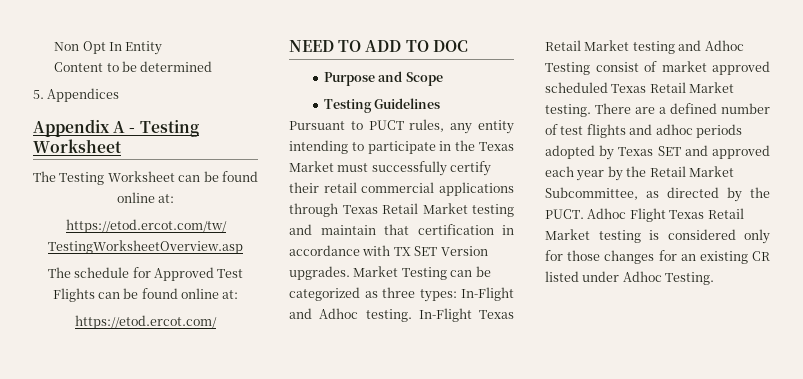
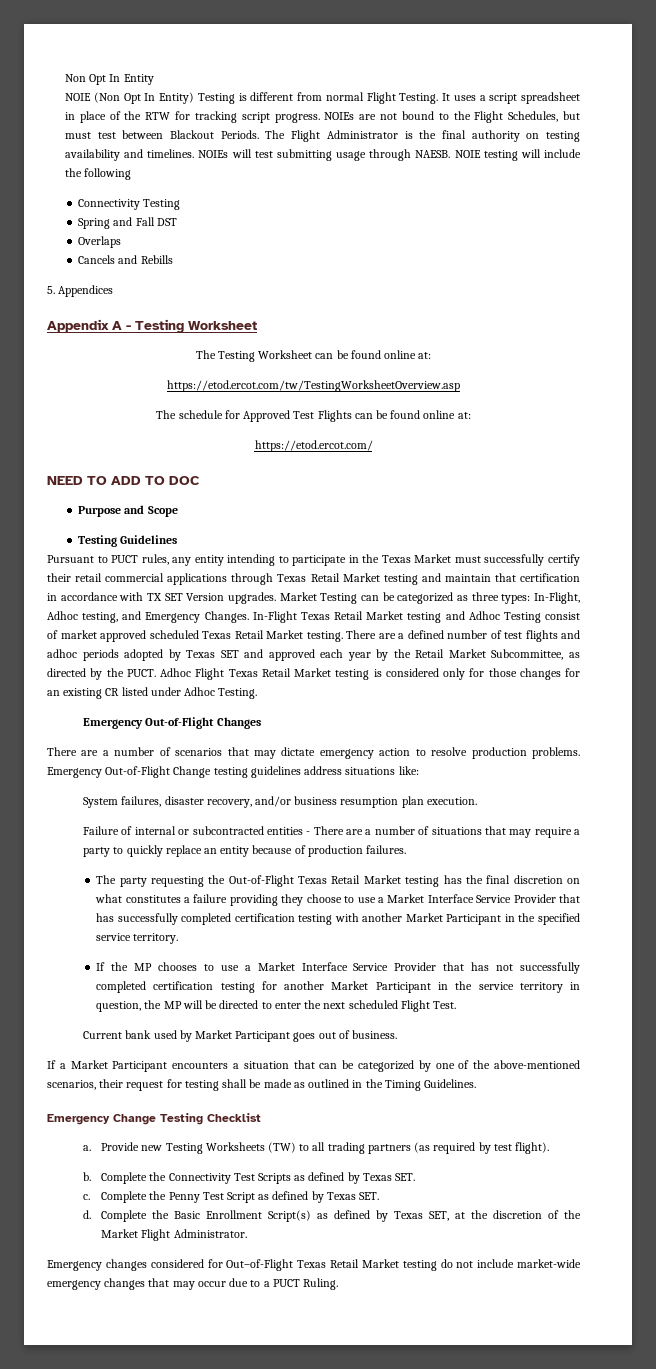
- Content to be determined
+ NOIE (Non Opt In Entity) Testing is different from normal Flight Testing. It uses a script spreadsheet in place of the RTW for tracking script progress. NOIEs are not bound to the Flight Schedules, but must test between Blackout Periods. The Flight Administrator is the final authority on testing availability and timelines. NOIEs will test submitting usage through NAESB. NOIE testing will include the following
+ Connectivity Testing
+ Spring and Fall DST
+ Overlaps
+ Cancels and Rebills
- Market Testing can be categorized as three types: In-Flight and Adhoc testing.
+ Market Testing can be categorized as three types: In-Flight, Adhoc testing, and Emergency Changes.
+ Emergency Out-of-Flight Changes
+ There are a number of scenarios that may dictate emergency action to resolve production problems. Emergency Out-of-Flight Change testing guidelines address situations like:
+ System failures, disaster recovery, and/or business resumption plan execution.
+ Failure of internal or subcontracted entities - There are a number of situations that may require a party to quickly replace an entity because of production failures.
+ The party requesting the Out-of-Flight Texas Retail Market testing has the final discretion on what constitutes a failure providing they choose to use a Market Interface Service Provider that has successfully completed certification testing with another Market Participant in the specified service territory.
+ If the MP chooses to use a Market Interface Service Provider that has not successfully completed certification testing for another Market Participant in the service territory in question, the MP will be directed to enter the next scheduled Flight Test.
+ Current bank used by Market Participant goes out of business.
+ If a Market Participant encounters a situation that can be categorized by one of the above-mentioned scenarios, their request for testing shall be made as outlined in the Timing Guidelines.
+ Emergency Change Testing Checklist
+ a. Provide new Testing Worksheets (TW) to all trading partners (as required by test flight).
+ b. Complete the Connectivity Test Scripts as defined by Texas SET.
+ c. Complete the Penny Test Script as defined by Texas SET.
+ d. Complete the Basic Enrollment Script(s) as defined by Texas SET, at the discretion of the Market Flight Administrator.
+ Emergency changes considered for Out–of-Flight Texas Retail Market testing do not include market-wide emergency changes that may occur due to a PUCT Ruling.

